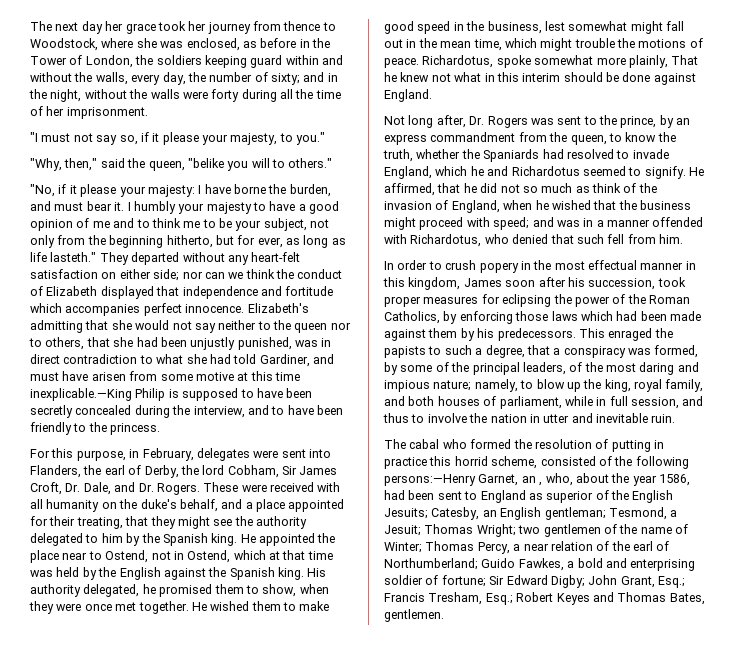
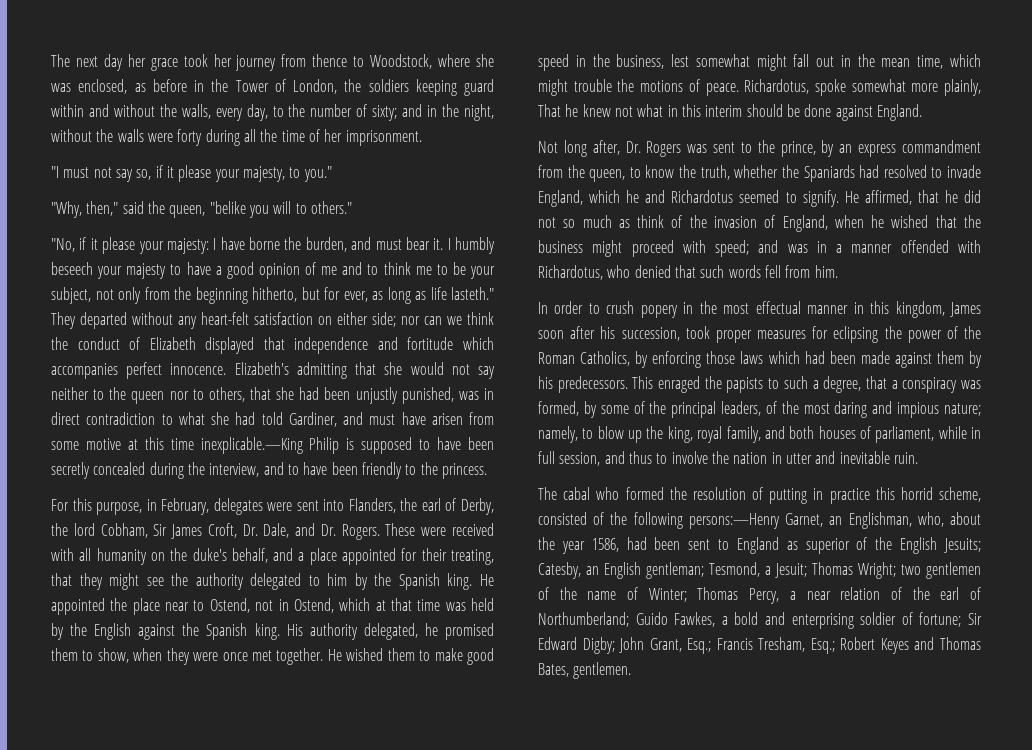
- The next day her grace took her journey from thence to Woodstock, where she was enclosed, as before in the Tower of London, the soldiers keeping guard within and without the walls, every day, the number of sixty; and in the night, without the walls were forty during all the time of her imprisonment.
+ The next day her grace took her journey from thence to Woodstock, where she was enclosed, as before in the Tower of London, the soldiers keeping guard within and without the walls, every day, to the number of sixty; and in the night, without the walls were forty during all the time of her imprisonment.
- I humbly your majesty to have a good opinion of me and to think me to be your subject, not only from the beginning hitherto, but for ever, as long as life lasteth."
+ I humbly beseech your majesty to have a good opinion of me and to think me to be your subject, not only from the beginning hitherto, but for ever, as long as life lasteth."
- He affirmed, that he did not so much as think of the invasion of England, when he wished that the business might proceed with speed; and was in a manner offended with Richardotus, who denied that such fell from him.
+ He affirmed, that he did not so much as think of the invasion of England, when he wished that the business might proceed with speed; and was in a manner offended with Richardotus, who denied that such words fell from him.
- The cabal who formed the resolution of putting in practice this horrid scheme, consisted of the following persons:—Henry Garnet, an , who, about the year 1586, had been sent to England as superior of the English Jesuits;
+ The cabal who formed the resolution of putting in practice this horrid scheme, consisted of the following persons:—Henry Garnet, an Englishman, who, about the year 1586, had been sent to England as superior of the English Jesuits;

